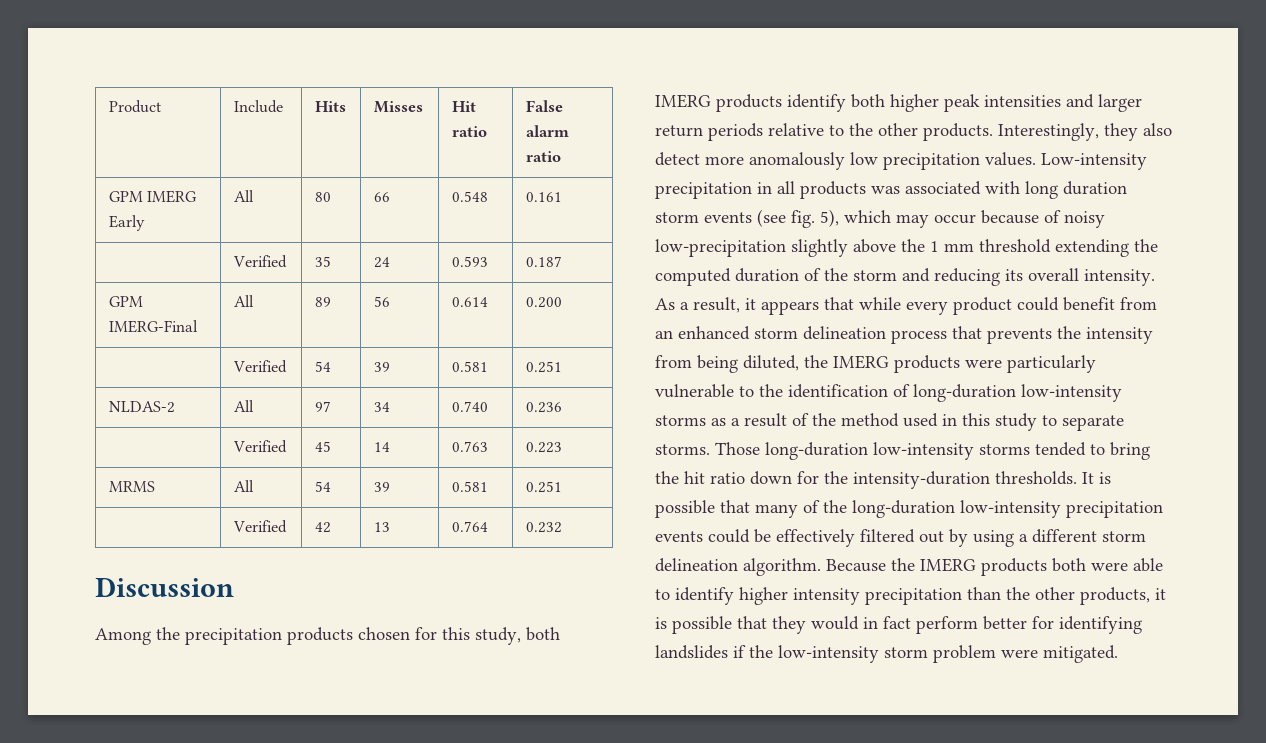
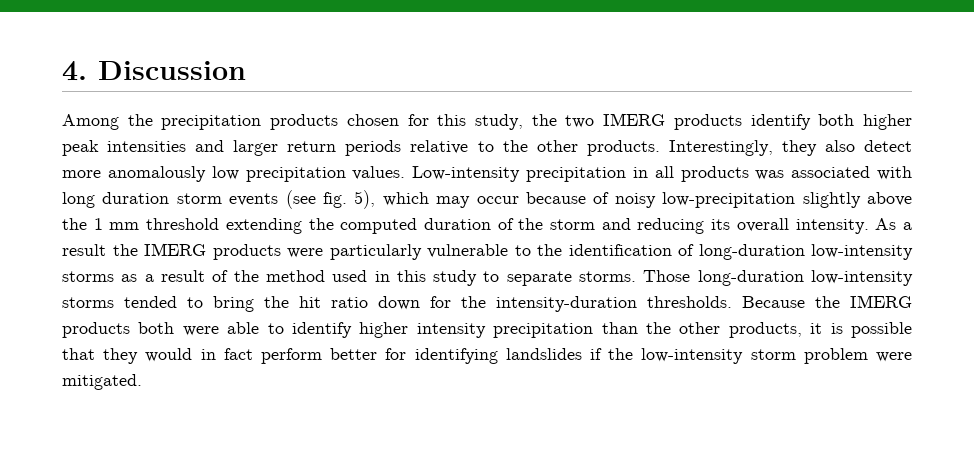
- Product | Include | Hits | Misses | Hit ratio | False alarm ratio
- GPM IMERG Early | All | 80 | 66 | 0.548 | 0.161
- | Verified | 35 | 24 | 0.593 | 0.187
- GPM IMERG-Final | All | 89 | 56 | 0.614 | 0.200
- | Verified | 54 | 39 | 0.581 | 0.251
- NLDAS-2 | All | 97 | 34 | 0.740 | 0.236
- | Verified | 45 | 14 | 0.763 | 0.223
- MRMS | All | 54 | 39 | 0.581 | 0.251
- | Verified | 42 | 13 | 0.764 | 0.232
- Discussion
+ 4. Discussion
- Among the precipitation products chosen for this study, both IMERG products identify both higher peak intensities and larger return periods relative to the other products.
+ Among the precipitation products chosen for this study, the two IMERG products identify both higher peak intensities and larger return periods relative to the other products.
- As a result, it appears that while every product could benefit from an enhanced storm delineation process that prevents the intensity from being diluted, the IMERG products were particularly vulnerable to the identification of long-duration low-intensity storms as a result of the method used in this study to separate storms.
+ As a result the IMERG products were particularly vulnerable to the identification of long-duration low-intensity storms as a result of the method used in this study to separate storms.
- It is possible that many of the long-duration low-intensity precipitation events could be effectively filtered out by using a different storm delineation algorithm.

